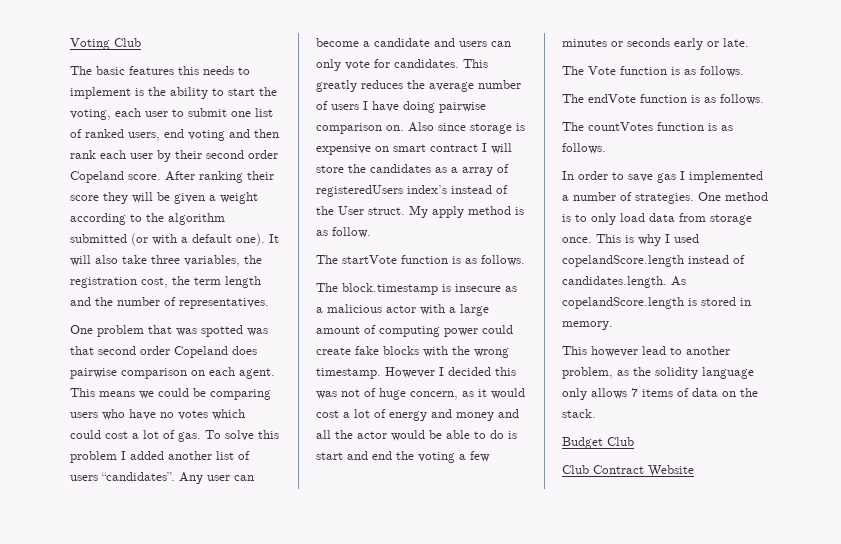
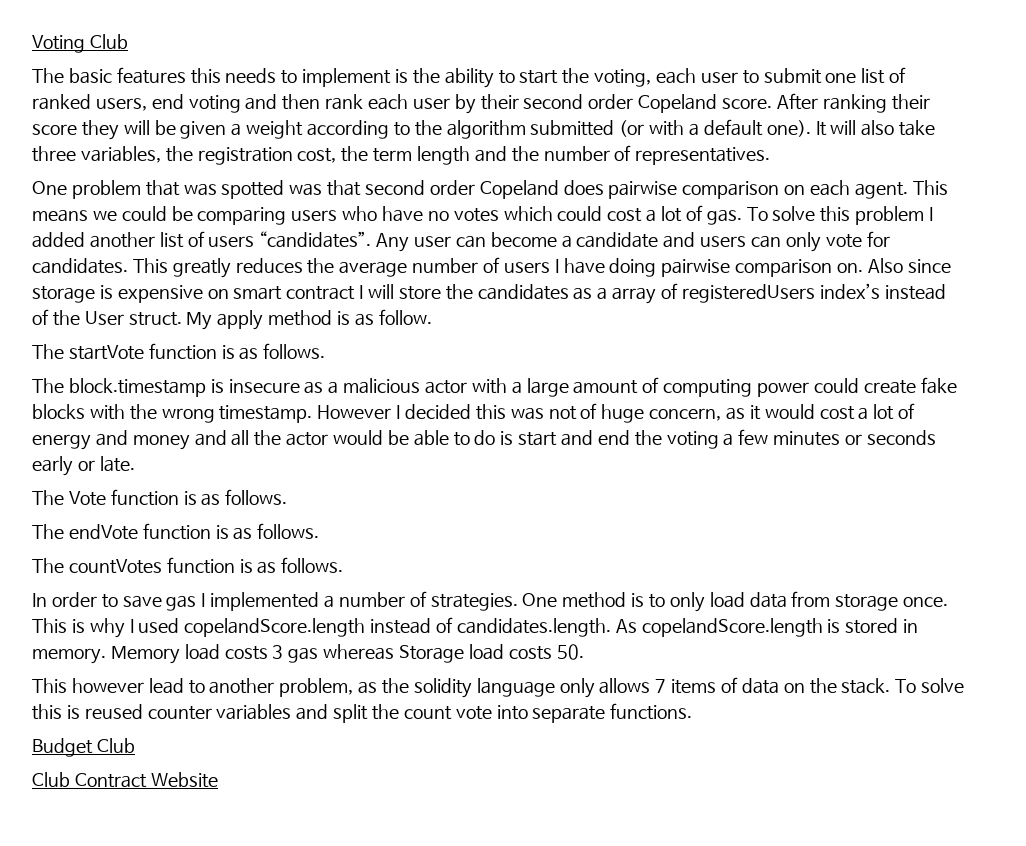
+ Memory load costs 3 gas whereas Storage load costs 50.
+ To solve this is reused counter variables and split the count vote into separate functions.

